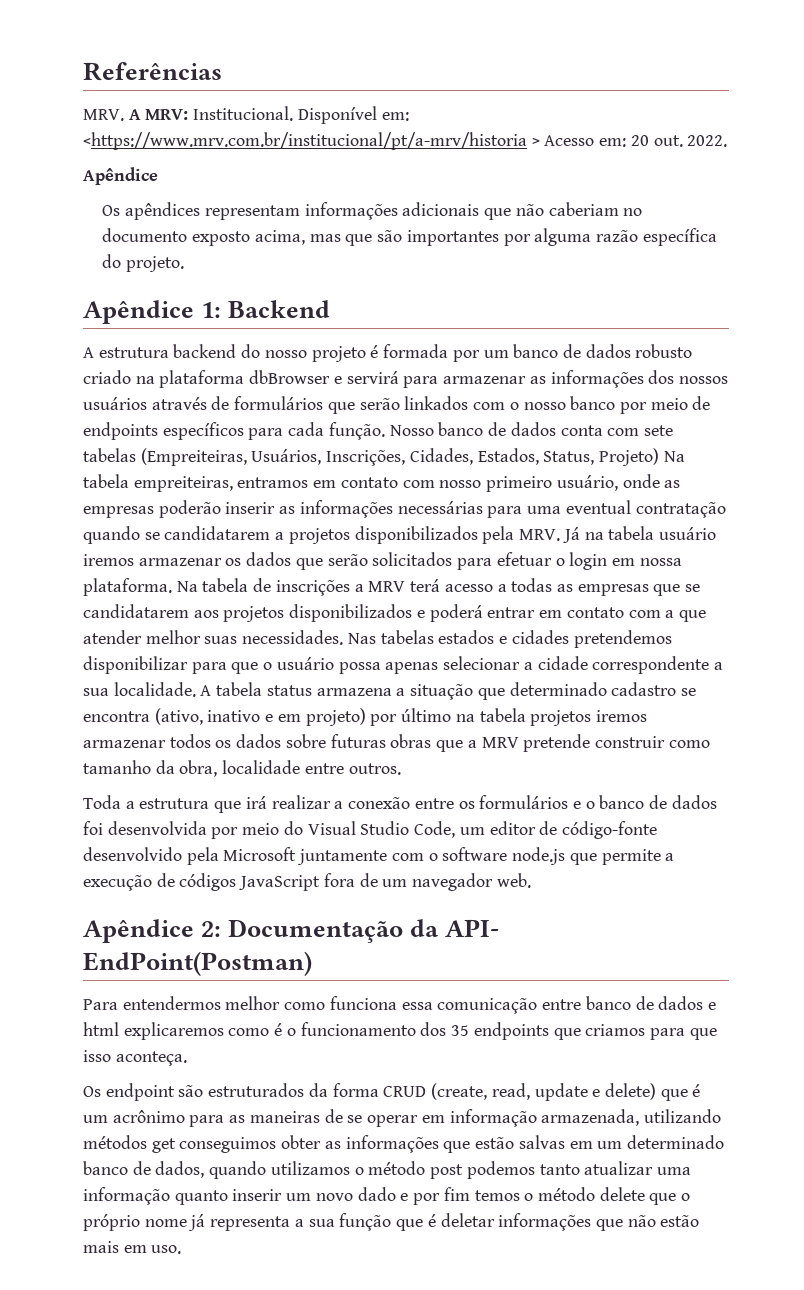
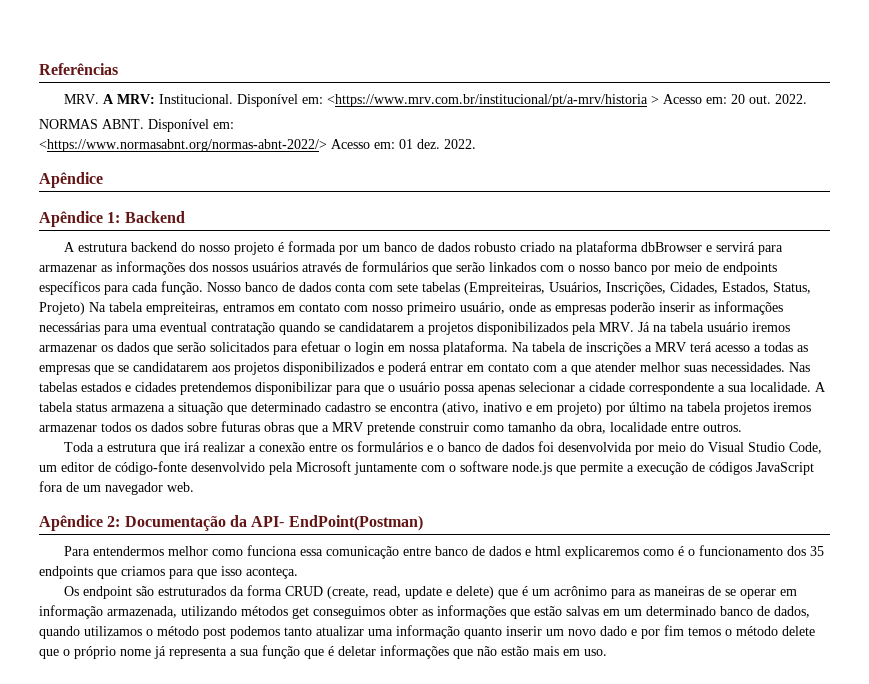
  Disponível em: <https://www.mrv.com.br/institucional/pt/a-mrv/historia > Acesso em: 20 out. 2022.
+ NORMAS ABNT. Disponível em:
+ <https://www.normasabnt.org/normas-abnt-2022/> Acesso em: 01 dez. 2022.
  Apêndice
- Os apêndices representam informações adicionais que não caberiam no documento exposto acima, mas que são importantes por alguma razão específica do projeto.

